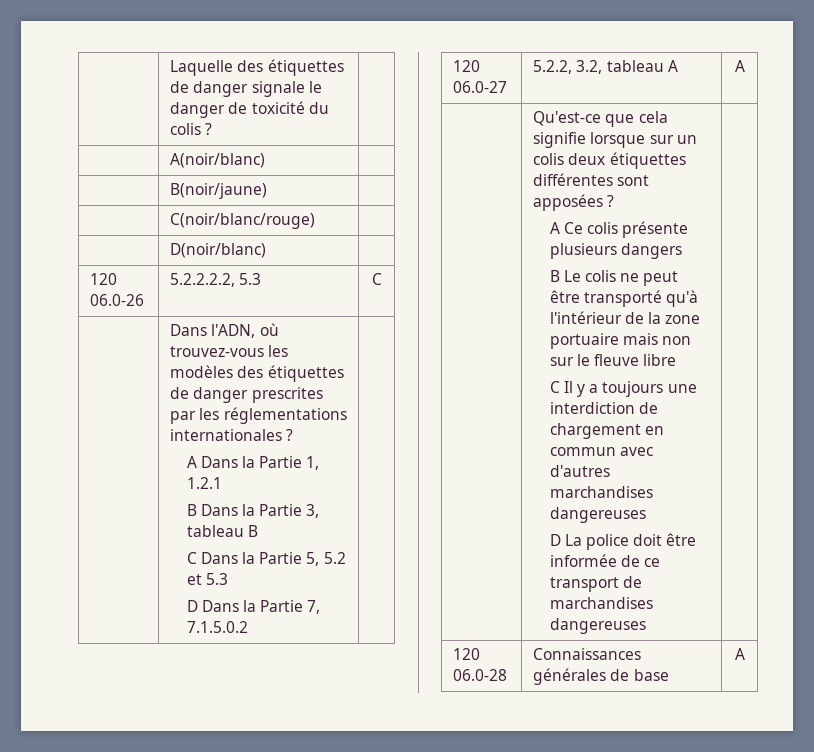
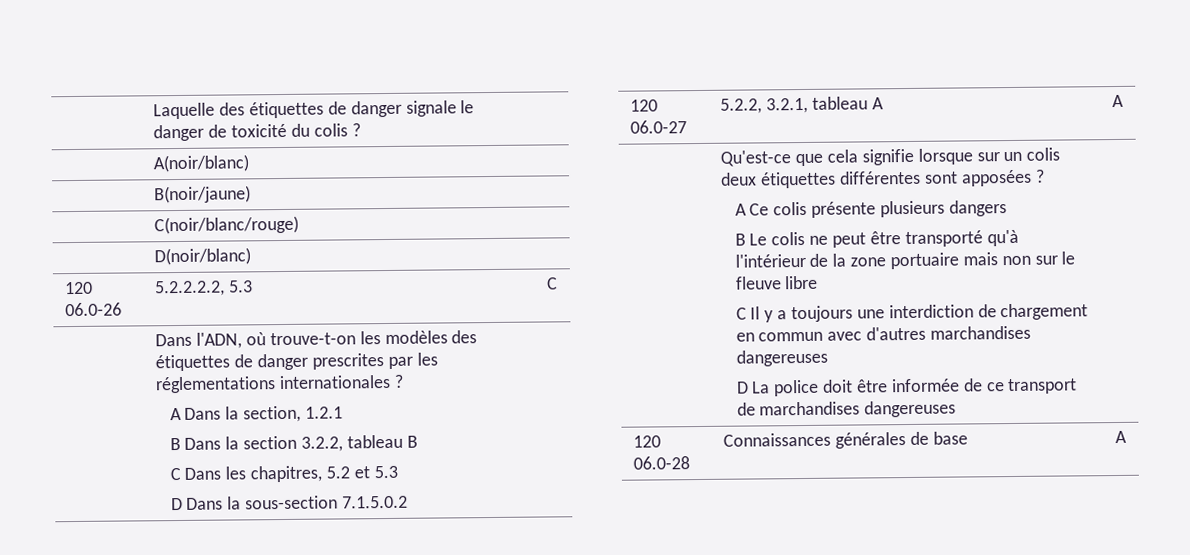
- Dans l'ADN, où trouvez-vous les modèles des étiquettes de danger prescrites par les réglementations internationales ?
+ Dans l'ADN, où trouve-t-on les modèles des étiquettes de danger prescrites par les réglementations internationales ?
- A Dans la Partie 1, 1.2.1
+ A Dans la section, 1.2.1
- B Dans la Partie 3, tableau B
+ B Dans la section 3.2.2, tableau B
- C Dans la Partie 5, 5.2 et 5.3
+ C Dans les chapitres, 5.2 et 5.3
- D Dans la Partie 7, 7.1.5.0.2
+ D Dans la sous-section 7.1.5.0.2
- 120 06.0-27 | 5.2.2, 3.2, tableau A | A
+ 120 06.0-27 | 5.2.2, 3.2.1, tableau A | A

